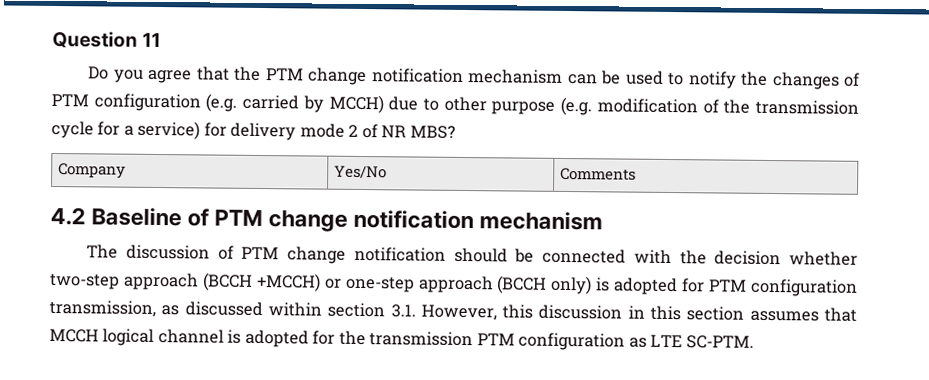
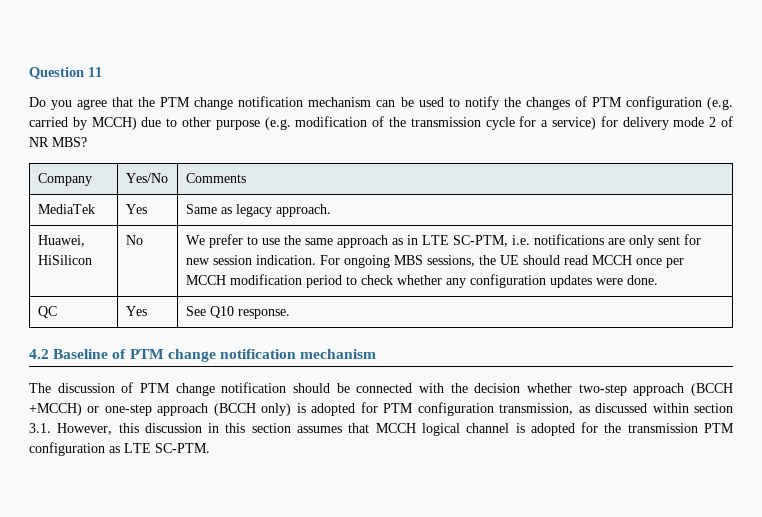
+ MediaTek | Yes | Same as legacy approach.
+ Huawei, HiSilicon | No | We prefer to use the same approach as in LTE SC-PTM, i.e. notifications are only sent for new session indication. For ongoing MBS sessions, the UE should read MCCH once per MCCH modification period to check whether any configuration updates were done.
+ QC | Yes | See Q10 response.

